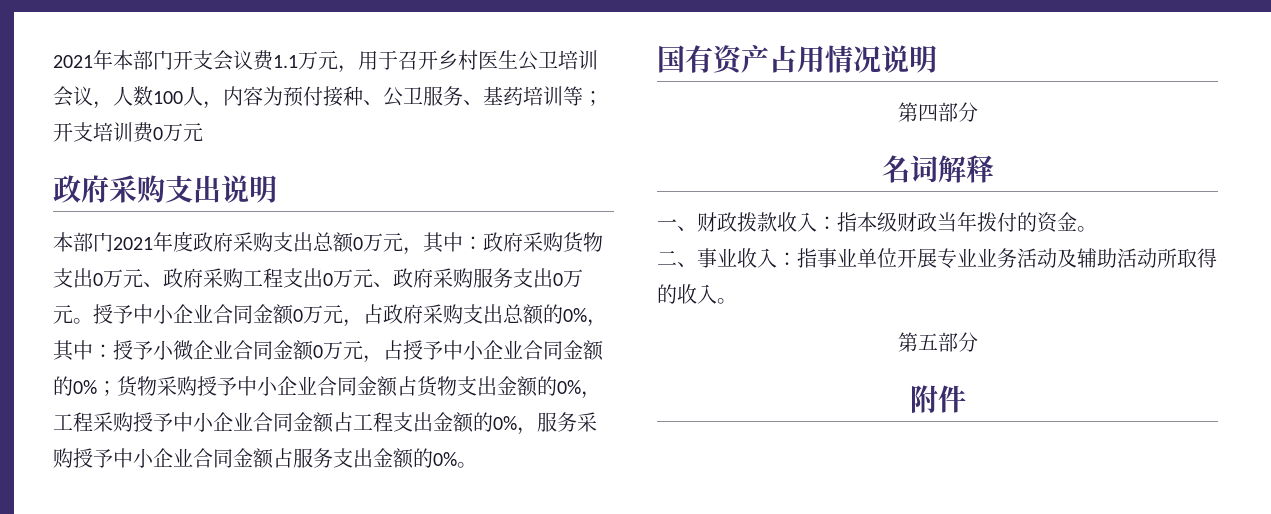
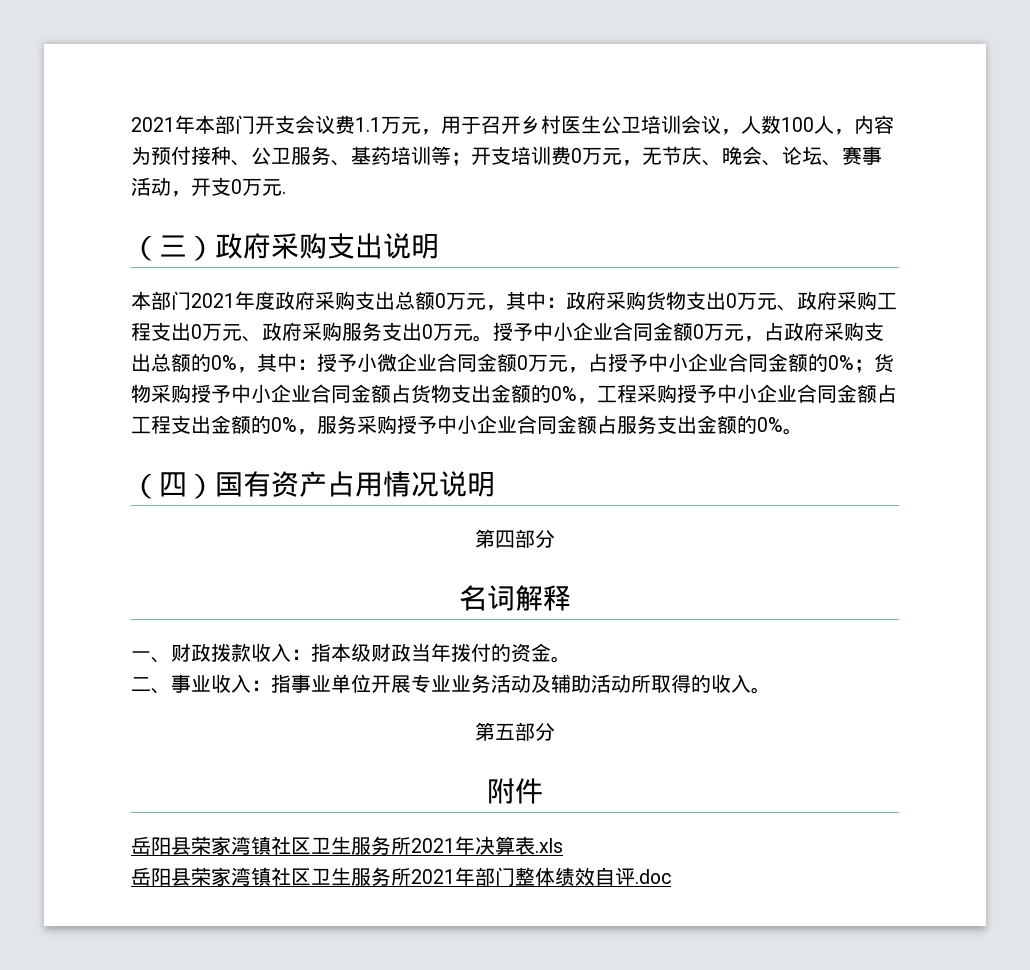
- 2021年本部门开支会议费1.1万元，用于召开乡村医生公卫培训会议，人数100人，内容为预付接种、公卫服务、基药培训等；开支培训费0万元
- 政府采购支出说明
+ 2021年本部门开支会议费1.1万元，用于召开乡村医生公卫培训会议，人数100人，内容为预付接种、公卫服务、基药培训等；开支培训费0万元，无节庆、晚会、论坛、赛事活动，开支0万元.
+ （三）政府采购支出说明
- 国有资产占用情况说明
+ （四）国有资产占用情况说明
+ 岳阳县荣家湾镇社区卫生服务所2021年决算表.xls
+ 岳阳县荣家湾镇社区卫生服务所2021年部门整体绩效自评.doc

